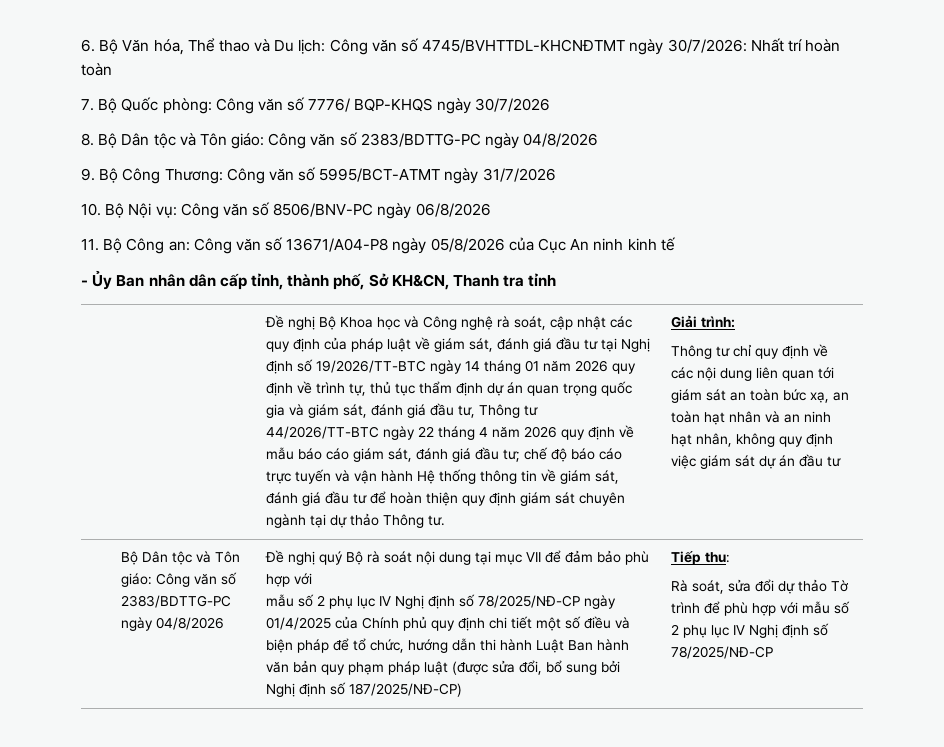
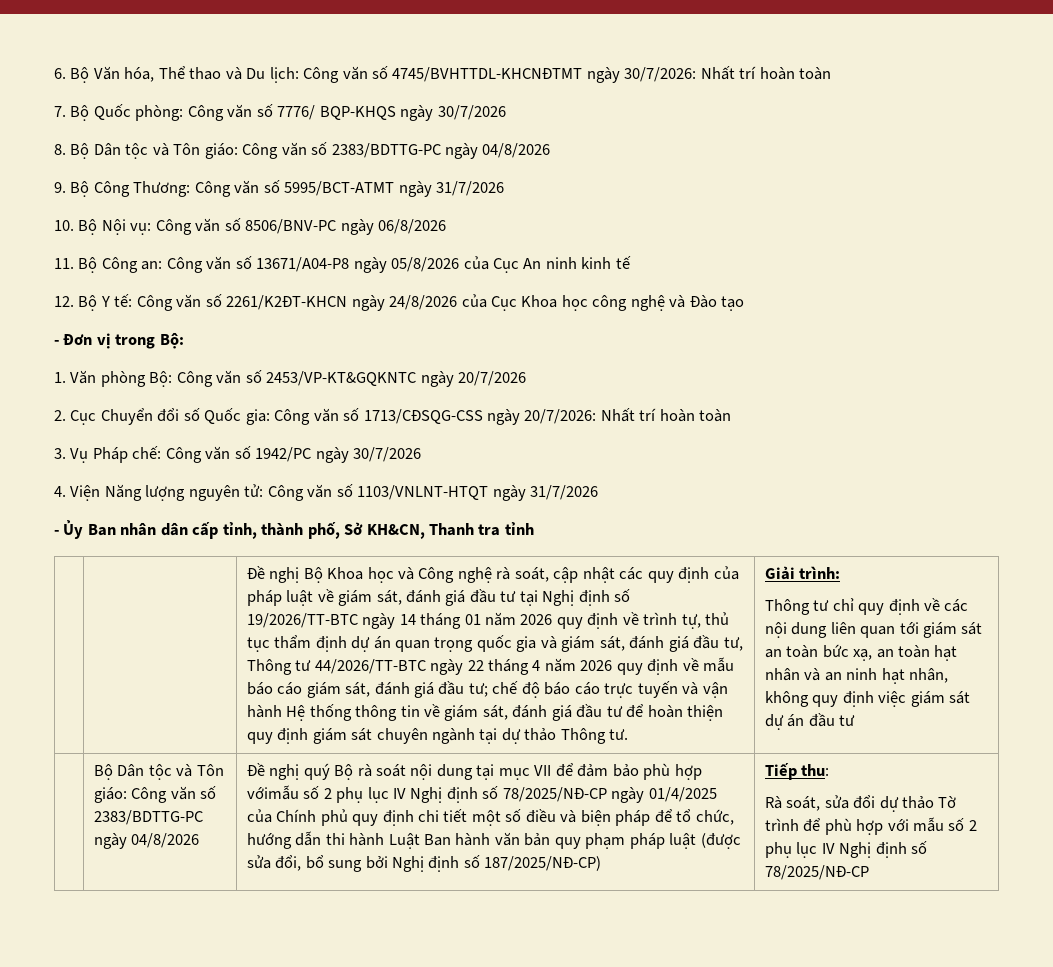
+ 12. Bộ Y tế: Công văn số 2261/K2ĐT-KHCN ngày 24/8/2026 của Cục Khoa học công nghệ và Đào tạo
+ - Đơn vị trong Bộ:
+ 1. Văn phòng Bộ: Công văn số 2453/VP-KT&GQKNTC ngày 20/7/2026
+ 2. Cục Chuyển đổi số Quốc gia: Công văn số 1713/CĐSQG-CSS ngày 20/7/2026: Nhất trí hoàn toàn
+ 3. Vụ Pháp chế: Công văn số 1942/PC ngày 30/7/2026
+ 4. Viện Năng lượng nguyên tử: Công văn số 1103/VNLNT-HTQT ngày 31/7/2026
- Đề nghị quý Bộ rà soát nội dung tại mục VII để đảm bảo phù hợp với
- mẫu số 2 phụ lục IV Nghị định số 78/2025/NĐ-CP ngày 01/4/2025 của Chính phủ quy định chi tiết một số điều và biện pháp để tổ chức, hướng dẫn thi hành Luật Ban hành văn bản quy phạm pháp luật (được sửa đổi, bổ sung bởi Nghị định số 187/2025/NĐ-CP)
+ Đề nghị quý Bộ rà soát nội dung tại mục VII để đảm bảo phù hợp vớimẫu số 2 phụ lục IV Nghị định số 78/2025/NĐ-CP ngày 01/4/2025 của Chính phủ quy định chi tiết một số điều và biện pháp để tổ chức, hướng dẫn thi hành Luật Ban hành văn bản quy phạm pháp luật (được sửa đổi, bổ sung bởi Nghị định số 187/2025/NĐ-CP)

